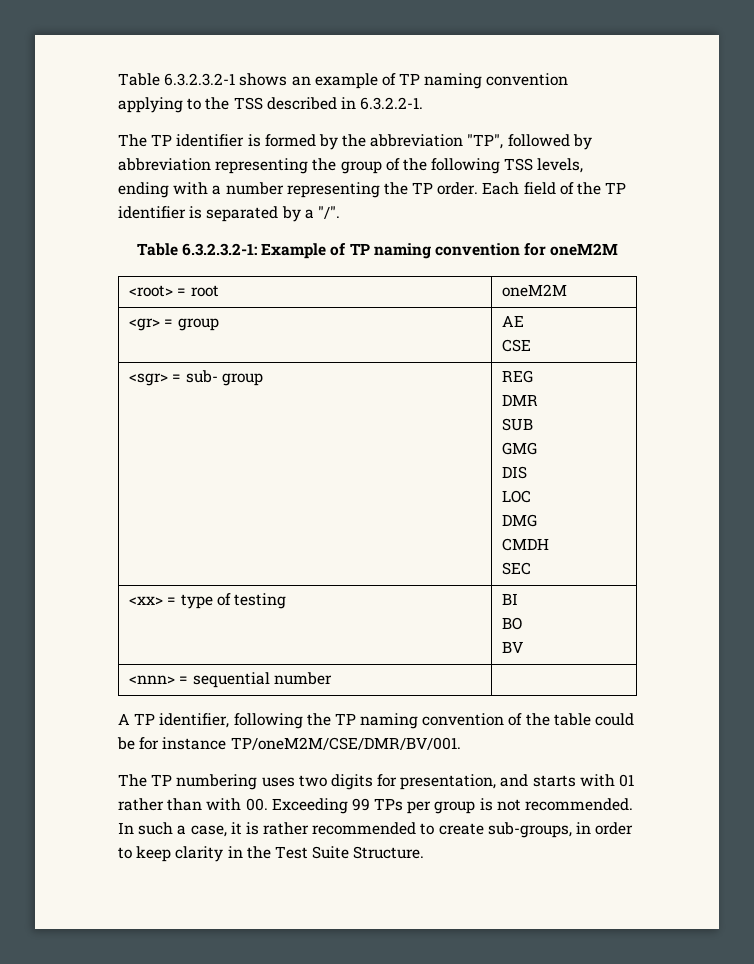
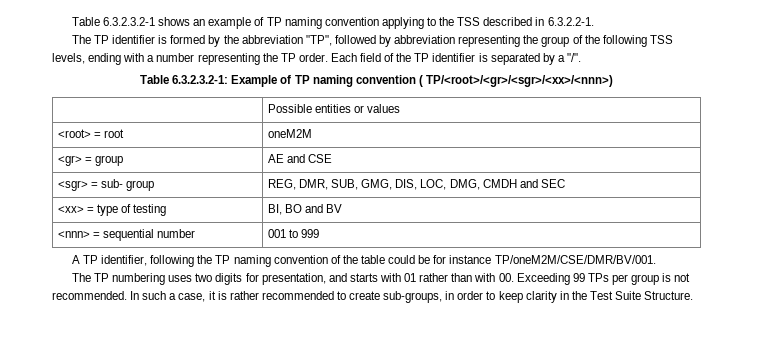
- Table 6.3.2.3.2-1: Example of TP naming convention for oneM2M
+ Table 6.3.2.3.2-1: Example of TP naming convention ( TP/<root>/<gr>/<sgr>/<xx>/<nnn>)
+ | Possible entities or values
- <gr> = group | AE
- CSE
+ <gr> = group | AE and CSE
- <sgr> = sub- group | REG
- DMR
- SUB
- GMG
- DIS
- LOC
- DMG
- CMDH
- SEC
+ <sgr> = sub- group | REG, DMR, SUB, GMG, DIS, LOC, DMG, CMDH and SEC
- <xx> = type of testing | BI
- BO
- BV
+ <xx> = type of testing | BI, BO and BV
- <nnn> = sequential number |
+ <nnn> = sequential number | 001 to 999

